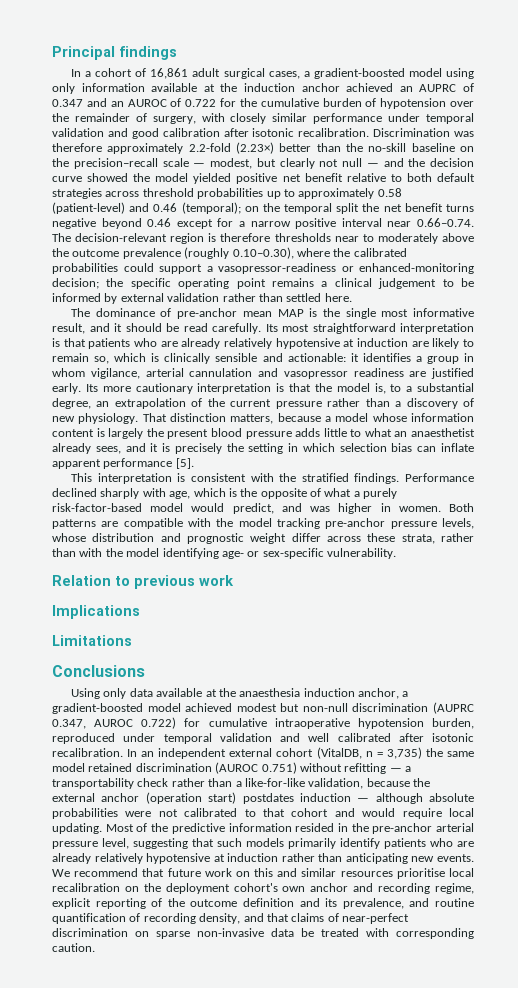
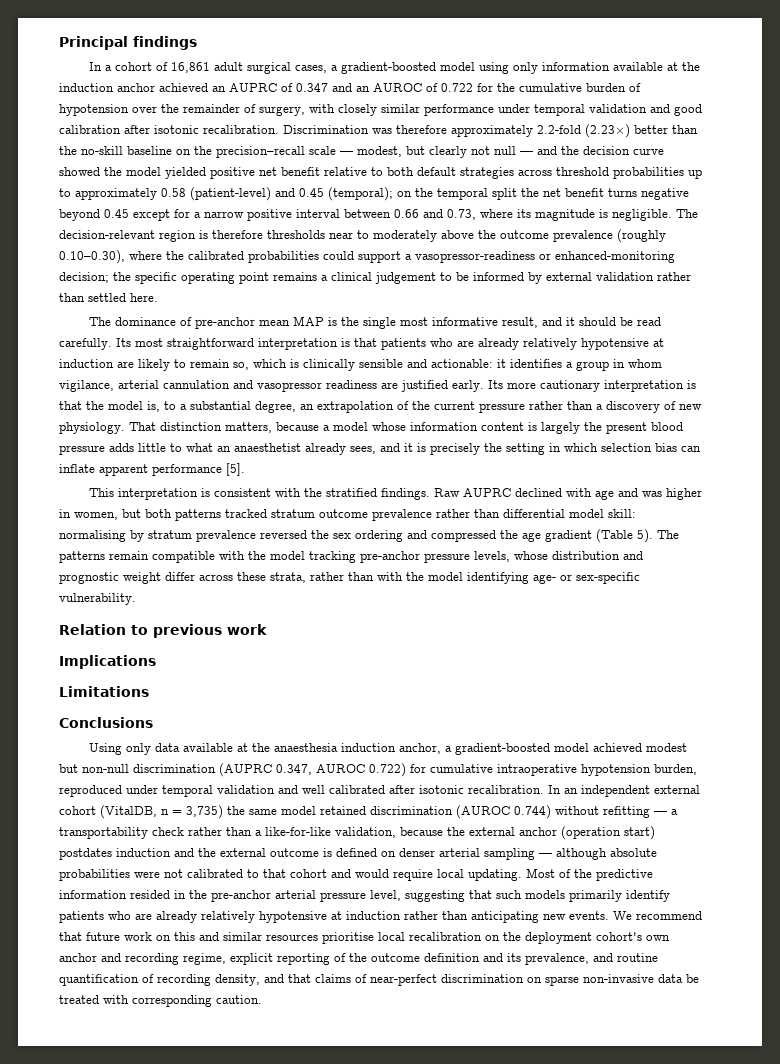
- Discrimination was therefore approximately 2.2-fold (2.23×) better than the no-skill baseline on the precision–recall scale — modest, but clearly not null — and the decision curve showed the model yielded positive net benefit relative to both default strategies across threshold probabilities up to approximately 0.58 (patient-level) and 0.46 (temporal);
+ Discrimination was therefore approximately 2.2-fold (2.23×) better than the no-skill baseline on the precision–recall scale — modest, but clearly not null — and the decision curve showed the model yielded positive net benefit relative to both default strategies across threshold probabilities up to approximately 0.58 (patient-level) and 0.45 (temporal);
- on the temporal split the net benefit turns negative beyond 0.46 except for a narrow positive interval near 0.66–0.74. The decision-relevant region is therefore thresholds near to moderately above the outcome prevalence (roughly 0.10–0.30), where the calibrated probabilities could support a vasopressor-readiness or enhanced-monitoring decision;
+ on the temporal split the net benefit turns negative beyond 0.45 except for a narrow positive interval between 0.66 and 0.73, where its magnitude is negligible. The decision-relevant region is therefore thresholds near to moderately above the outcome prevalence (roughly 0.10–0.30), where the calibrated probabilities could support a vasopressor-readiness or enhanced-monitoring decision;
- Performance declined sharply with age, which is the opposite of what a purely risk-factor-based model would predict, and was higher in women. Both patterns are compatible with the model tracking pre-anchor pressure levels, whose distribution and prognostic weight differ across these strata, rather than with the model identifying age- or sex-specific vulnerability.
+ Raw AUPRC declined with age and was higher in women, but both patterns tracked stratum outcome prevalence rather than differential model skill: normalising by stratum prevalence reversed the sex ordering and compressed the age gradient (Table 5). The patterns remain compatible with the model tracking pre-anchor pressure levels, whose distribution and prognostic weight differ across these strata, rather than with the model identifying age- or sex-specific vulnerability.
- In an independent external cohort (VitalDB, n = 3,735) the same model retained discrimination (AUROC 0.751) without refitting — a transportability check rather than a like-for-like validation, because the external anchor (operation start) postdates induction — although absolute probabilities were not calibrated to that cohort and would require local updating.
+ In an independent external cohort (VitalDB, n = 3,735) the same model retained discrimination (AUROC 0.744) without refitting — a transportability check rather than a like-for-like validation, because the external anchor (operation start) postdates induction and the external outcome is defined on denser arterial sampling — although absolute probabilities were not calibrated to that cohort and would require local updating.

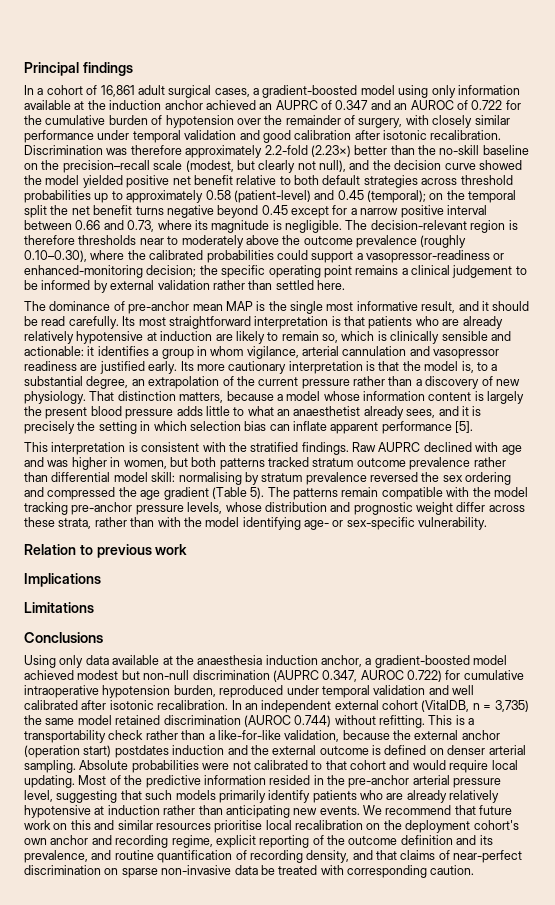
- Discrimination was therefore approximately 2.2-fold (2.23×) better than the no-skill baseline on the precision–recall scale — modest, but clearly not null — and the decision curve showed the model yielded positive net benefit relative to both default strategies across threshold probabilities up to approximately 0.58 (patient-level) and 0.45 (temporal);
+ Discrimination was therefore approximately 2.2-fold (2.23×) better than the no-skill baseline on the precision–recall scale (modest, but clearly not null), and the decision curve showed the model yielded positive net benefit relative to both default strategies across threshold probabilities up to approximately 0.58 (patient-level) and 0.45 (temporal);
- In an independent external cohort (VitalDB, n = 3,735) the same model retained discrimination (AUROC 0.744) without refitting — a transportability check rather than a like-for-like validation, because the external anchor (operation start) postdates induction and the external outcome is defined on denser arterial sampling — although absolute probabilities were not calibrated to that cohort and would require local updating.
+ In an independent external cohort (VitalDB, n = 3,735) the same model retained discrimination (AUROC 0.744) without refitting. This is a transportability check rather than a like-for-like validation, because the external anchor (operation start) postdates induction and the external outcome is defined on denser arterial sampling. Absolute probabilities were not calibrated to that cohort and would require local updating.

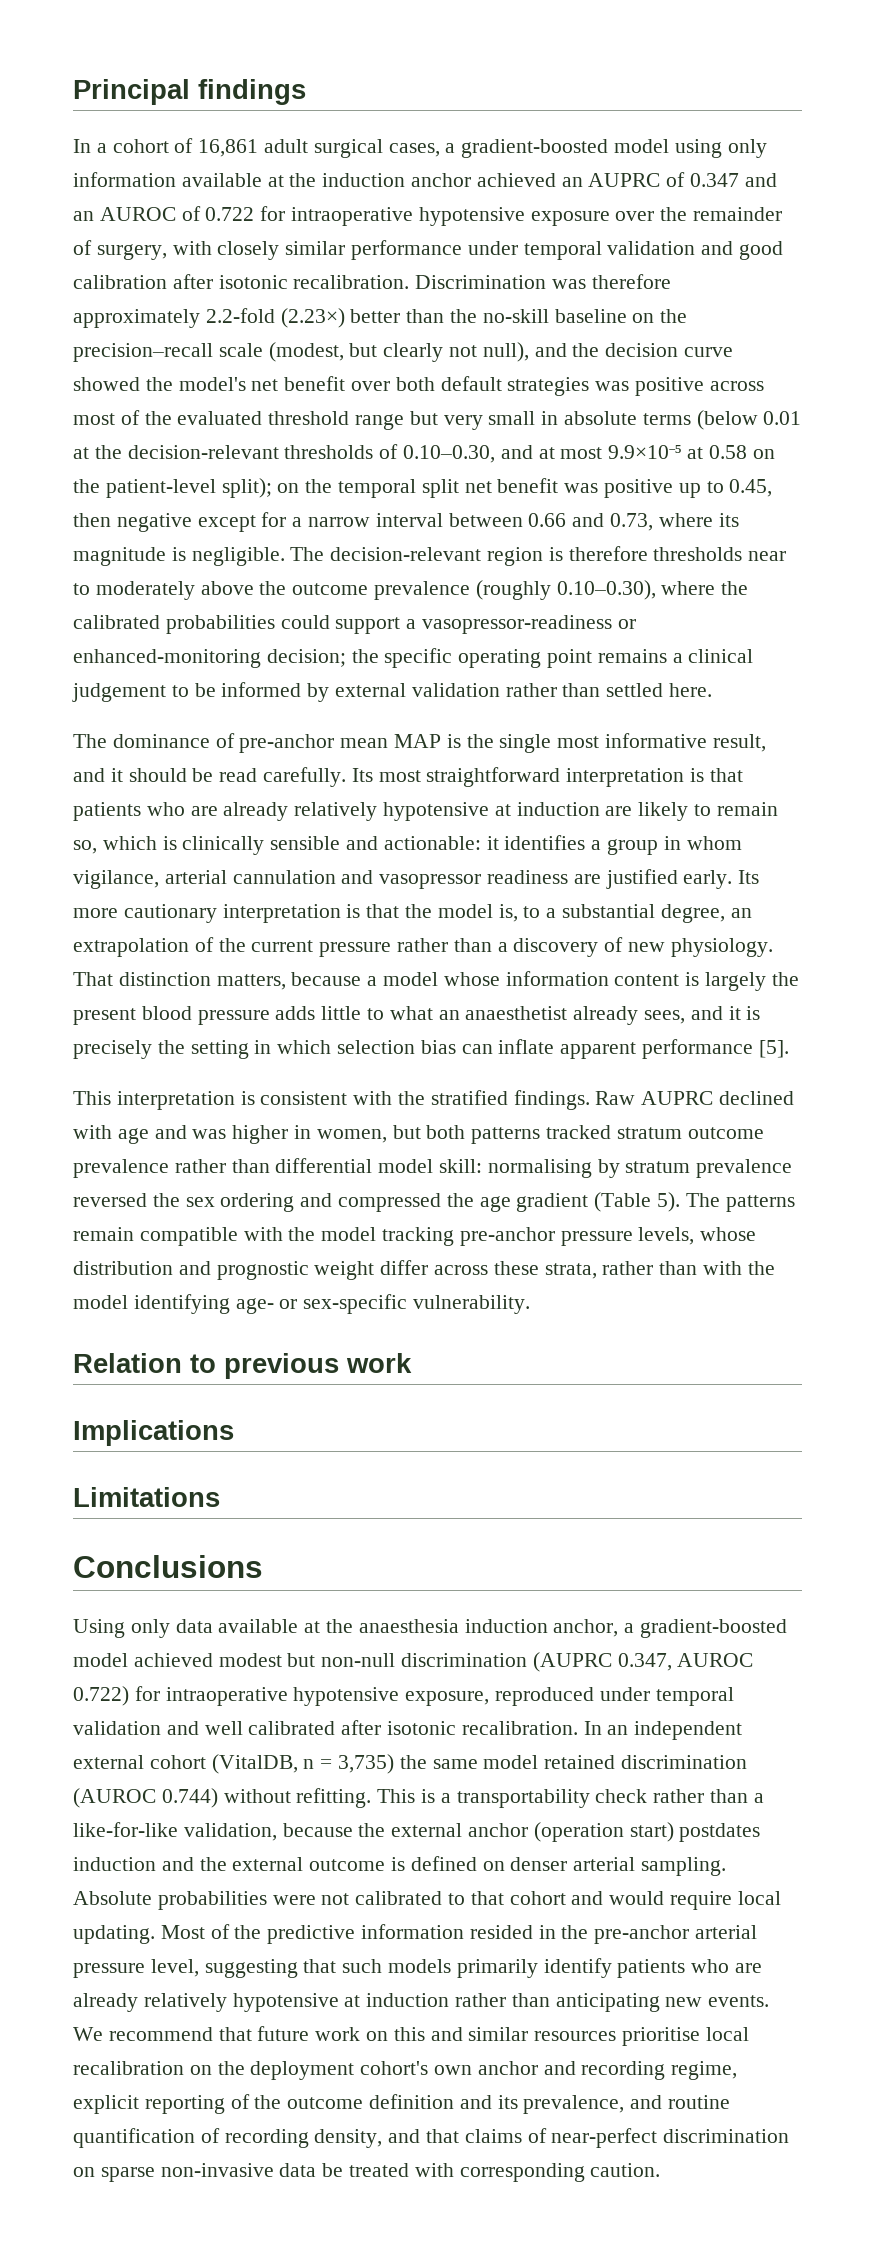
- In a cohort of 16,861 adult surgical cases, a gradient-boosted model using only information available at the induction anchor achieved an AUPRC of 0.347 and an AUROC of 0.722 for the cumulative burden of hypotension over the remainder of surgery, with closely similar performance under temporal validation and good calibration after isotonic recalibration.
+ In a cohort of 16,861 adult surgical cases, a gradient-boosted model using only information available at the induction anchor achieved an AUPRC of 0.347 and an AUROC of 0.722 for intraoperative hypotensive exposure over the remainder of surgery, with closely similar performance under temporal validation and good calibration after isotonic recalibration.
- Discrimination was therefore approximately 2.2-fold (2.23×) better than the no-skill baseline on the precision–recall scale (modest, but clearly not null), and the decision curve showed the model yielded positive net benefit relative to both default strategies across threshold probabilities up to approximately 0.58 (patient-level) and 0.45 (temporal); on the temporal split the net benefit turns negative beyond 0.45 except for a narrow positive interval between 0.66 and 0.73, where its magnitude is negligible.
+ Discrimination was therefore approximately 2.2-fold (2.23×) better than the no-skill baseline on the precision–recall scale (modest, but clearly not null), and the decision curve showed the model's net benefit over both default strategies was positive across most of the evaluated threshold range but very small in absolute terms (below 0.01 at the decision-relevant thresholds of 0.10–0.30, and at most 9.9×10⁻⁵ at 0.58 on the patient-level split); on the temporal split net benefit was positive up to 0.45, then negative except for a narrow interval between 0.66 and 0.73, where its magnitude is negligible.
- Using only data available at the anaesthesia induction anchor, a gradient-boosted model achieved modest but non-null discrimination (AUPRC 0.347, AUROC 0.722) for cumulative intraoperative hypotension burden, reproduced under temporal validation and well calibrated after isotonic recalibration.
+ Using only data available at the anaesthesia induction anchor, a gradient-boosted model achieved modest but non-null discrimination (AUPRC 0.347, AUROC 0.722) for intraoperative hypotensive exposure, reproduced under temporal validation and well calibrated after isotonic recalibration.

